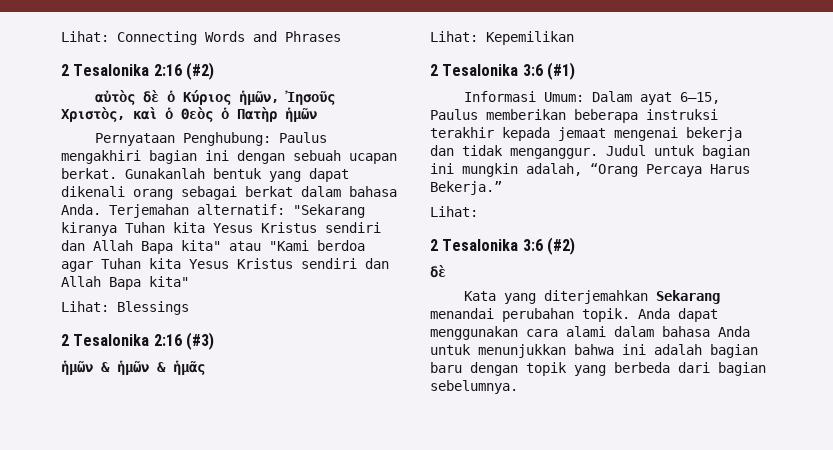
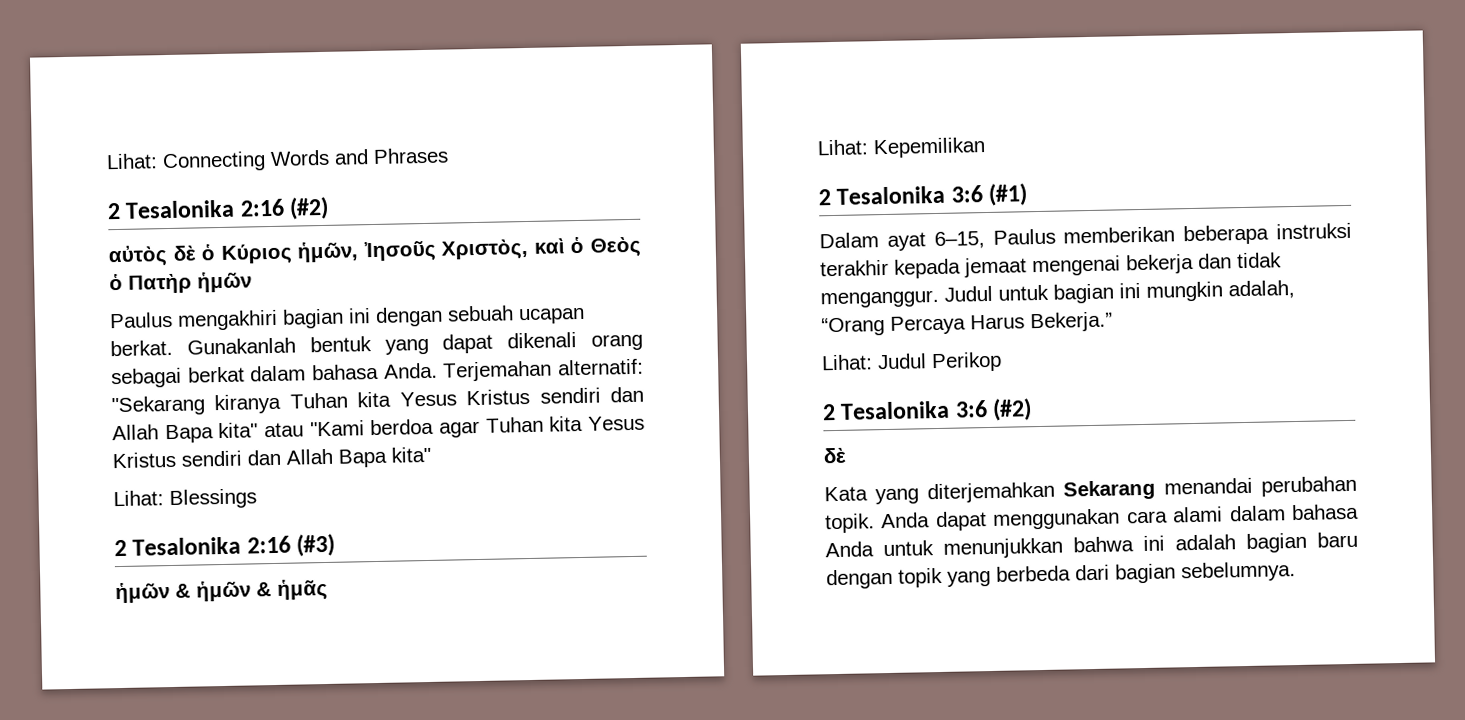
- Pernyataan Penghubung: Paulus mengakhiri bagian ini dengan sebuah ucapan berkat.
+ Paulus mengakhiri bagian ini dengan sebuah ucapan berkat.
- Informasi Umum: Dalam ayat 6–15, Paulus memberikan beberapa instruksi terakhir kepada jemaat mengenai bekerja dan tidak menganggur.
+ Dalam ayat 6–15, Paulus memberikan beberapa instruksi terakhir kepada jemaat mengenai bekerja dan tidak menganggur.
  Judul untuk bagian ini mungkin adalah, “Orang Percaya Harus Bekerja.”
- Lihat:
+ Lihat: Judul Perikop

